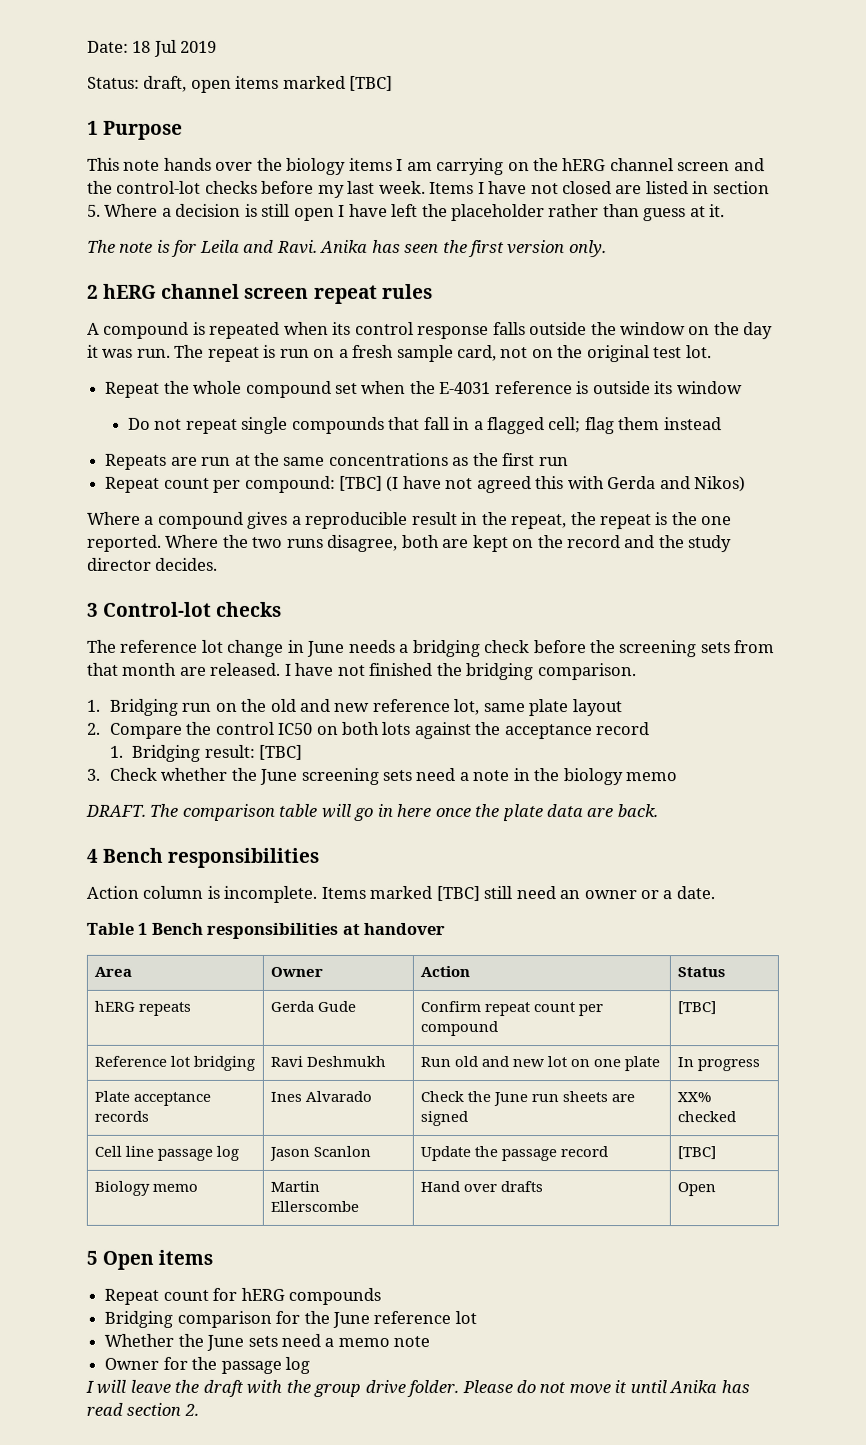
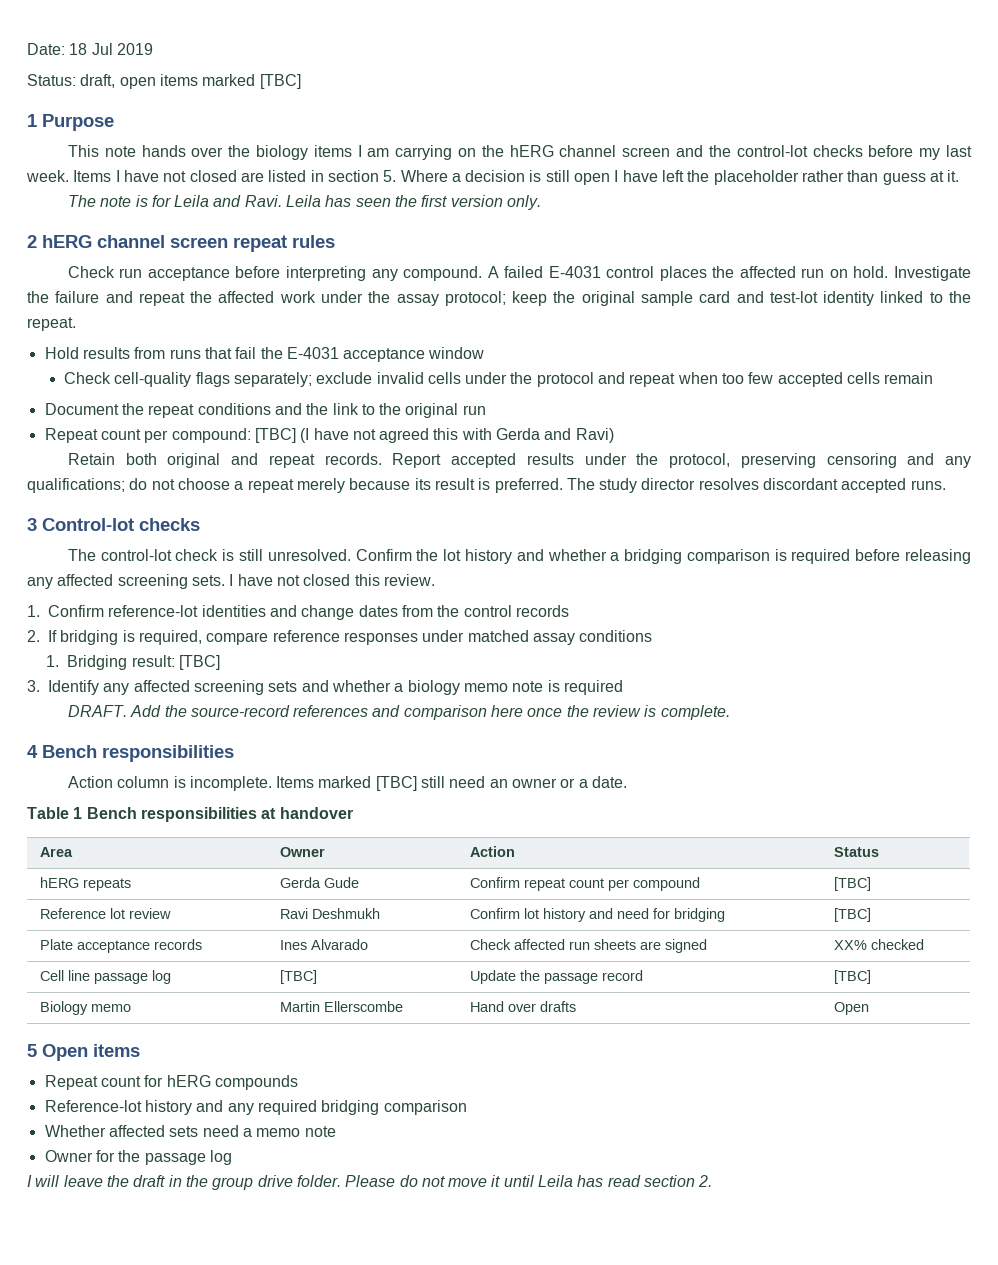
- Anika has seen the first version only.
+ Leila has seen the first version only.
- A compound is repeated when its control response falls outside the window on the day it was run. The repeat is run on a fresh sample card, not on the original test lot.
- Repeat the whole compound set when the E-4031 reference is outside its window
- Do not repeat single compounds that fall in a flagged cell; flag them instead
- Repeats are run at the same concentrations as the first run
+ Check run acceptance before interpreting any compound. A failed E-4031 control places the affected run on hold. Investigate the failure and repeat the affected work under the assay protocol; keep the original sample card and test-lot identity linked to the repeat.
+ Hold results from runs that fail the E-4031 acceptance window
+ Check cell-quality flags separately; exclude invalid cells under the protocol and repeat when too few accepted cells remain
+ Document the repeat conditions and the link to the original run
- Repeat count per compound: [TBC] (I have not agreed this with Gerda and Nikos)
- Where a compound gives a reproducible result in the repeat, the repeat is the one reported. Where the two runs disagree, both are kept on the record and the study director decides.
+ Repeat count per compound: [TBC] (I have not agreed this with Gerda and Ravi)
+ Retain both original and repeat records. Report accepted results under the protocol, preserving censoring and any qualifications; do not choose a repeat merely because its result is preferred. The study director resolves discordant accepted runs.
  3 Control-lot checks
- The reference lot change in June needs a bridging check before the screening sets from that month are released. I have not finished the bridging comparison.
- 1. Bridging run on the old and new reference lot, same plate layout
- 2. Compare the control IC50 on both lots against the acceptance record
+ The control-lot check is still unresolved. Confirm the lot history and whether a bridging comparison is required before releasing any affected screening sets. I have not closed this review.
+ 1. Confirm reference-lot identities and change dates from the control records
+ 2. If bridging is required, compare reference responses under matched assay conditions
- 3. Check whether the June screening sets need a note in the biology memo
- DRAFT. The comparison table will go in here once the plate data are back.
+ 3. Identify any affected screening sets and whether a biology memo note is required
+ DRAFT. Add the source-record references and comparison here once the review is complete.
- Reference lot bridging | Ravi Deshmukh | Run old and new lot on one plate | In progress
+ Reference lot review | Ravi Deshmukh | Confirm lot history and need for bridging | [TBC]
- Plate acceptance records | Ines Alvarado | Check the June run sheets are signed | XX% checked
+ Plate acceptance records | Ines Alvarado | Check affected run sheets are signed | XX% checked
- Cell line passage log | Jason Scanlon | Update the passage record | [TBC]
+ Cell line passage log | [TBC] | Update the passage record | [TBC]
- Bridging comparison for the June reference lot
+ Reference-lot history and any required bridging comparison
- Whether the June sets need a memo note
+ Whether affected sets need a memo note
- I will leave the draft with the group drive folder.
+ I will leave the draft in the group drive folder.
- Please do not move it until Anika has read section 2.
+ Please do not move it until Leila has read section 2.

